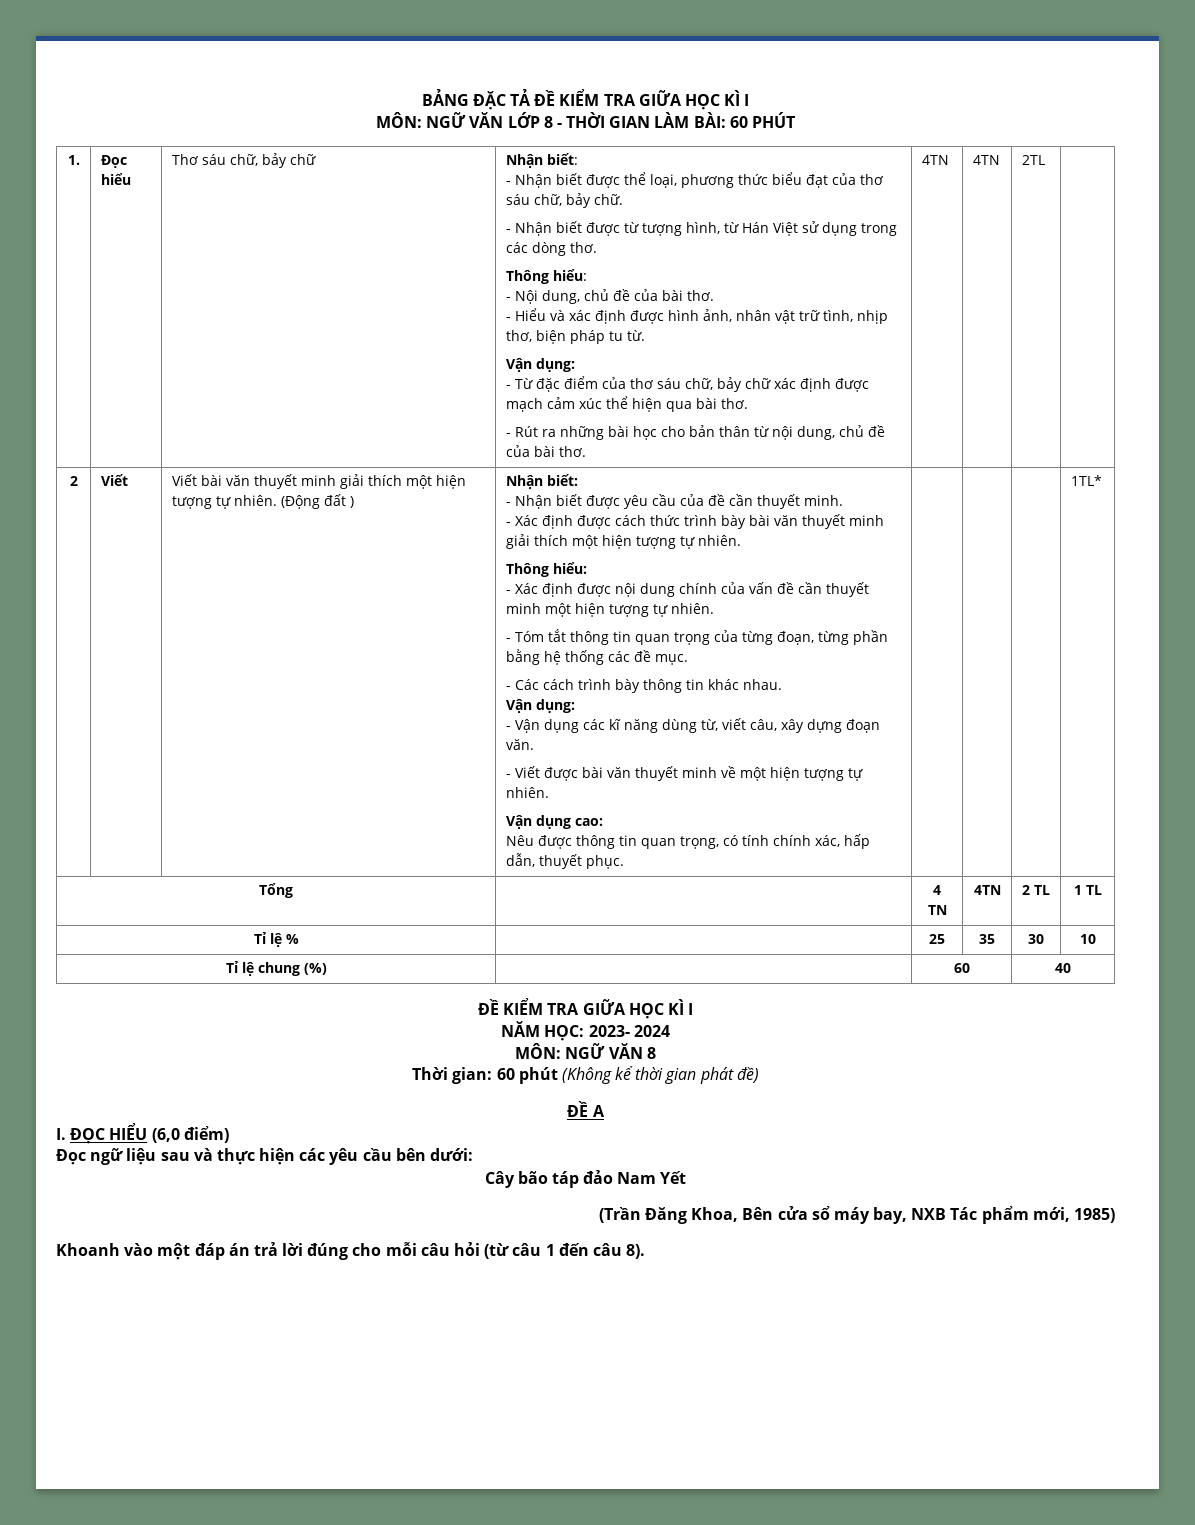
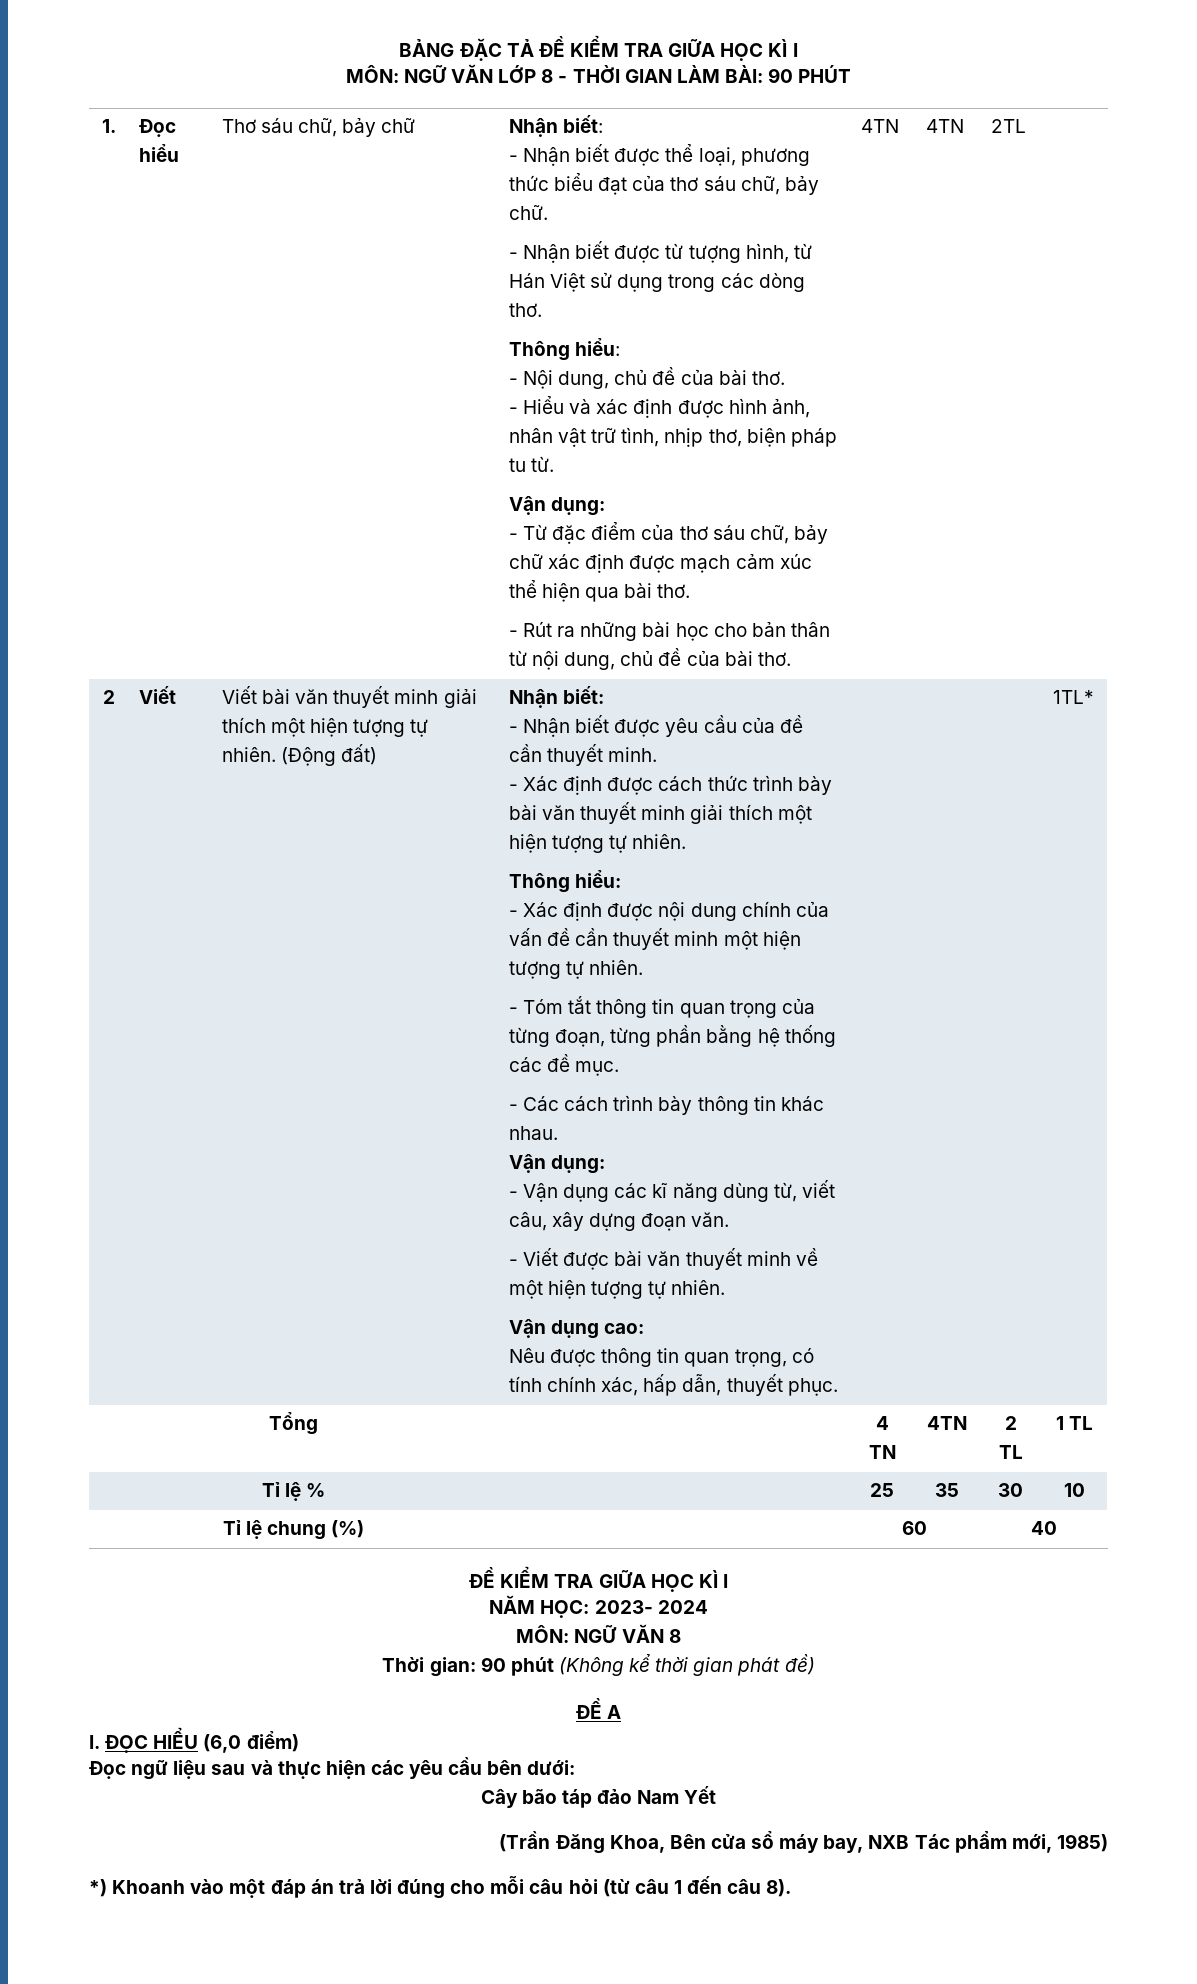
- MÔN: NGỮ VĂN LỚP 8 - THỜI GIAN LÀM BÀI: 60 PHÚT
+ MÔN: NGỮ VĂN LỚP 8 - THỜI GIAN LÀM BÀI: 90 PHÚT
- (Động đất )
+ (Động đất)
- Thời gian: 60 phút (Không kể thời gian phát đề)
+ Thời gian: 90 phút (Không kể thời gian phát đề)
- Khoanh vào một đáp án trả lời đúng cho mỗi câu hỏi (từ câu 1 đến câu 8).
+ *) Khoanh vào một đáp án trả lời đúng cho mỗi câu hỏi (từ câu 1 đến câu 8).

